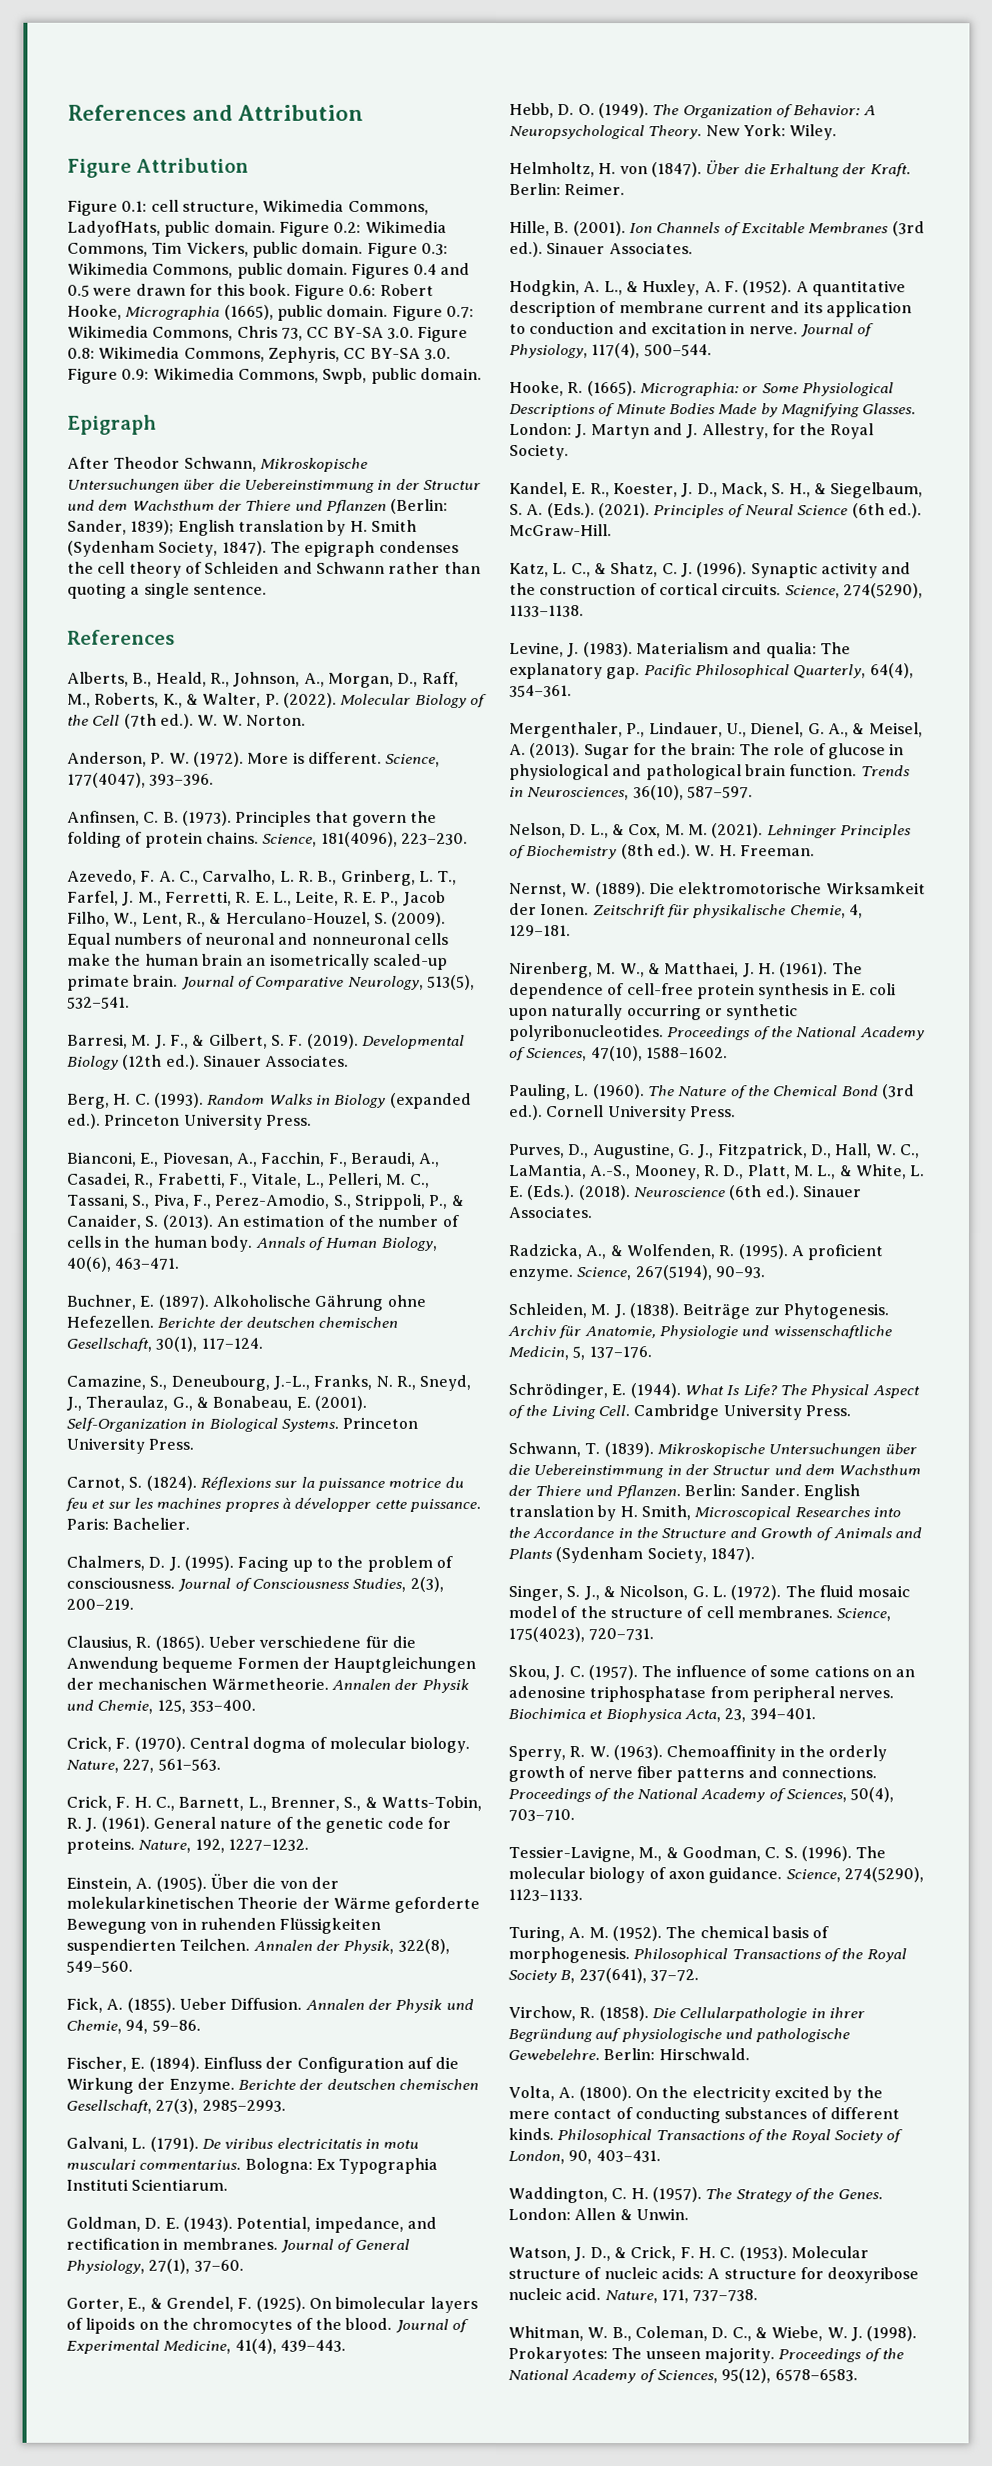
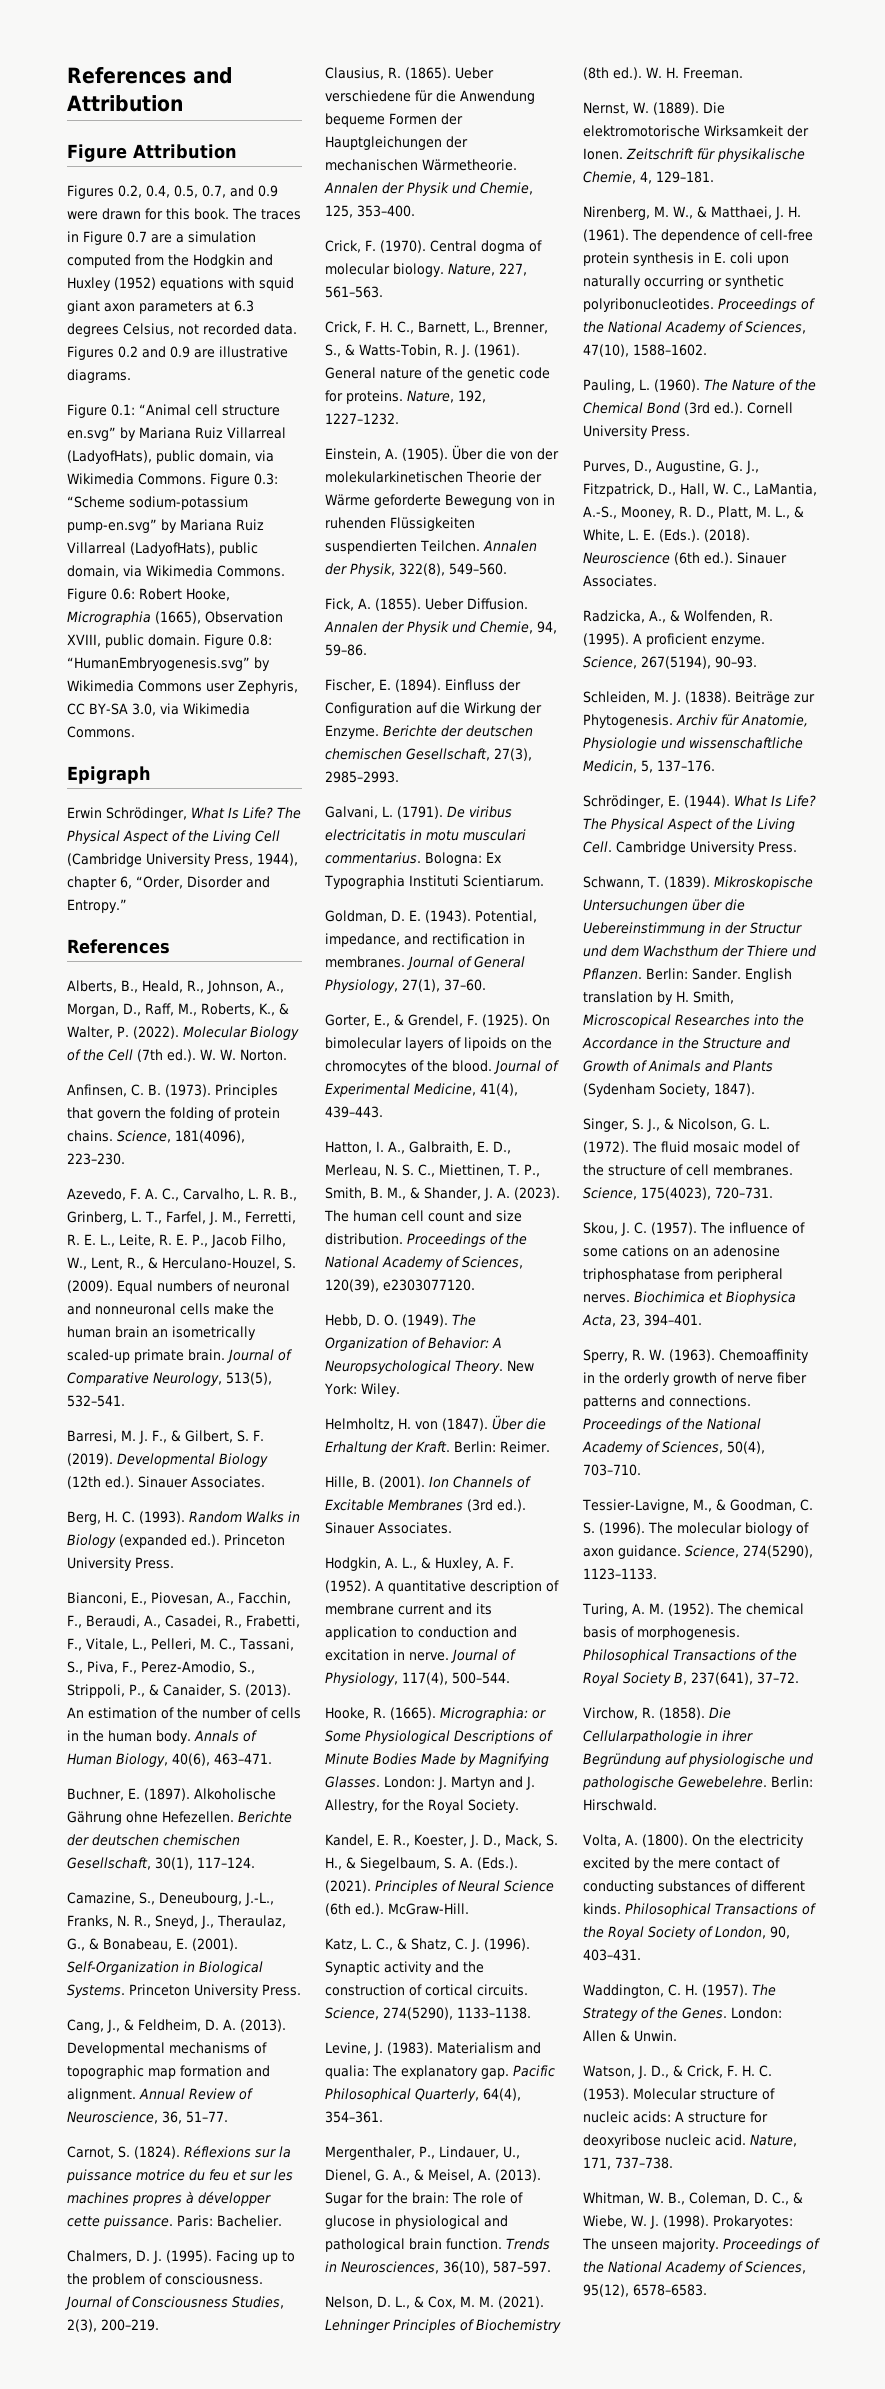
- Figure 0.1: cell structure, Wikimedia Commons, LadyofHats, public domain. Figure 0.2: Wikimedia Commons, Tim Vickers, public domain. Figure 0.3: Wikimedia Commons, public domain. Figures 0.4 and 0.5 were drawn for this book.
+ Figures 0.2, 0.4, 0.5, 0.7, and 0.9 were drawn for this book.
+ The traces in Figure 0.7 are a simulation computed from the Hodgkin and Huxley (1952) equations with squid giant axon parameters at 6.3 degrees Celsius, not recorded data. Figures 0.2 and 0.9 are illustrative diagrams.
+ Figure 0.1: “Animal cell structure en.svg” by Mariana Ruiz Villarreal (LadyofHats), public domain, via Wikimedia Commons. Figure 0.3: “Scheme sodium-potassium pump-en.svg” by Mariana Ruiz Villarreal (LadyofHats), public domain, via Wikimedia Commons.
- Figure 0.6: Robert Hooke, Micrographia (1665), public domain. Figure 0.7: Wikimedia Commons, Chris 73, CC BY-SA 3.0. Figure 0.8: Wikimedia Commons, Zephyris, CC BY-SA 3.0. Figure 0.9: Wikimedia Commons, Swpb, public domain.
+ Figure 0.6: Robert Hooke, Micrographia (1665), Observation XVIII, public domain. Figure 0.8: “HumanEmbryogenesis.svg” by Wikimedia Commons user Zephyris, CC BY-SA 3.0, via Wikimedia Commons.
  Epigraph
- After Theodor Schwann, Mikroskopische Untersuchungen über die Uebereinstimmung in der Structur und dem Wachsthum der Thiere und Pflanzen (Berlin: Sander, 1839); English translation by H. Smith (Sydenham Society, 1847). The epigraph condenses the cell theory of Schleiden and Schwann rather than quoting a single sentence.
+ Erwin Schrödinger, What Is Life? The Physical Aspect of the Living Cell (Cambridge University Press, 1944), chapter 6, “Order, Disorder and Entropy.”
- Anderson, P. W. (1972). More is different. Science, 177(4047), 393–396.
+ Cang, J., & Feldheim, D. A. (2013). Developmental mechanisms of topographic map formation and alignment. Annual Review of Neuroscience, 36, 51–77.
+ Hatton, I. A., Galbraith, E. D., Merleau, N. S. C., Miettinen, T. P., Smith, B. M., & Shander, J. A. (2023). The human cell count and size distribution. Proceedings of the National Academy of Sciences, 120(39), e2303077120.

